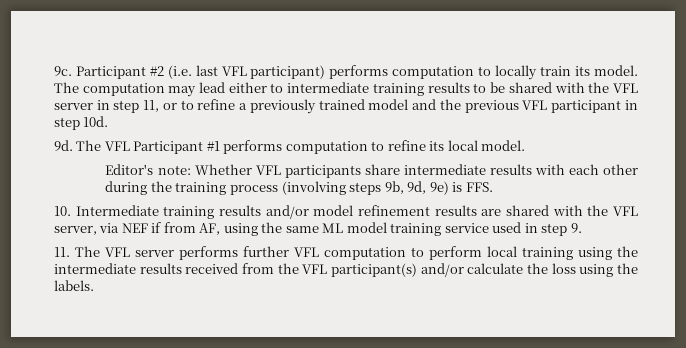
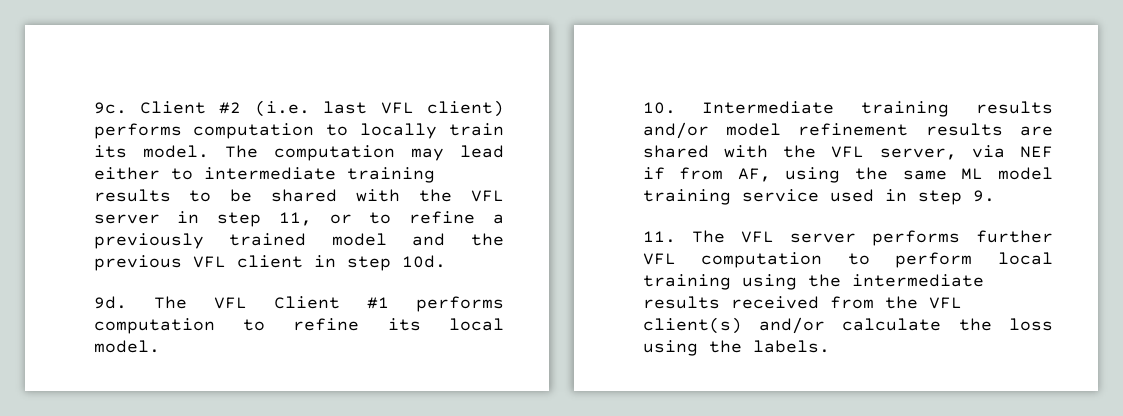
- Participant #2 (i.e. last VFL participant) performs computation to locally train its model.
+ Client #2 (i.e. last VFL client) performs computation to locally train its model.
- The computation may lead either to intermediate training results to be shared with the VFL server in step 11, or to refine a previously trained model and the previous VFL participant in step 10d.
+ The computation may lead either to intermediate training results to be shared with the VFL server in step 11, or to refine a previously trained model and the previous VFL client in step 10d.
- The VFL Participant #1 performs computation to refine its local model.
+ The VFL Client #1 performs computation to refine its local model.
- Editor's note: Whether VFL participants share intermediate results with each other during the training process (involving steps 9b, 9d, 9e) is FFS.
- 11. The VFL server performs further VFL computation to perform local training using the intermediate results received from the VFL participant(s) and/or calculate the loss using the labels.
+ 11. The VFL server performs further VFL computation to perform local training using the intermediate results received from the VFL client(s) and/or calculate the loss using the labels.

